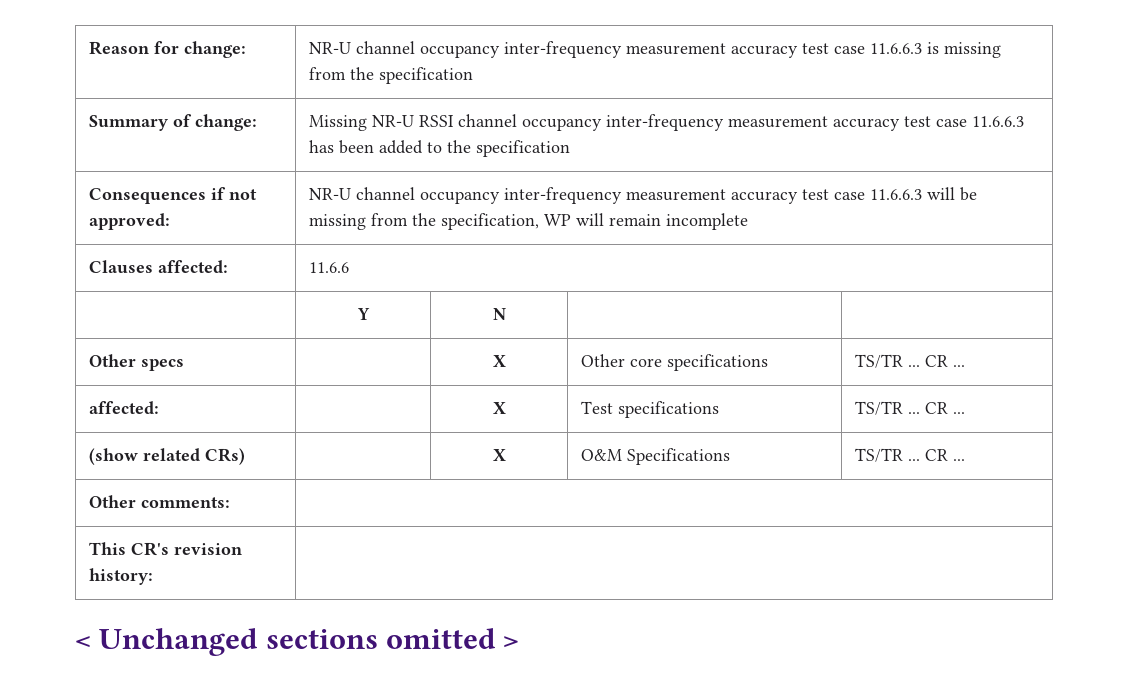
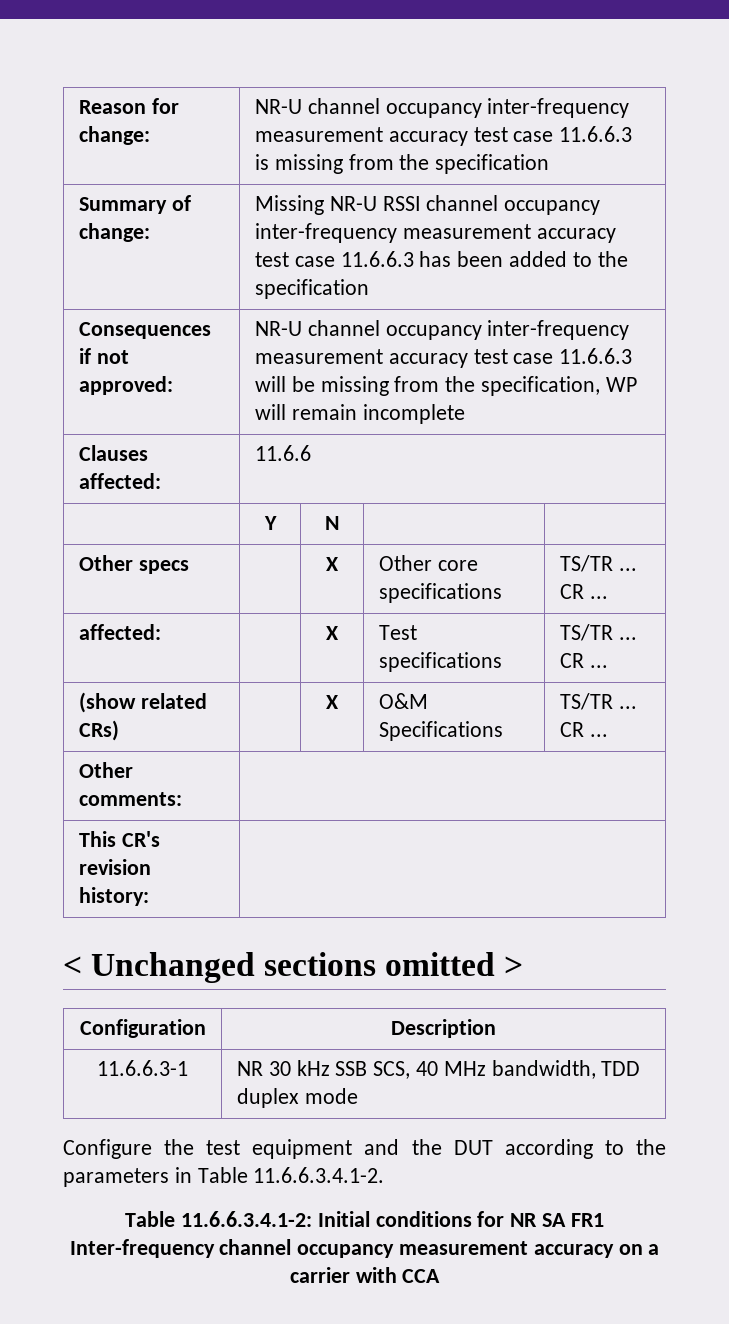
+ Configuration | Description
+ 11.6.6.3-1 | NR 30 kHz SSB SCS, 40 MHz bandwidth, TDD duplex mode
+ Configure the test equipment and the DUT according to the parameters in Table 11.6.6.3.4.1-2.
+ Table 11.6.6.3.4.1-2: Initial conditions for NR SA FR1 Inter-frequency channel occupancy measurement accuracy on a carrier with CCA

